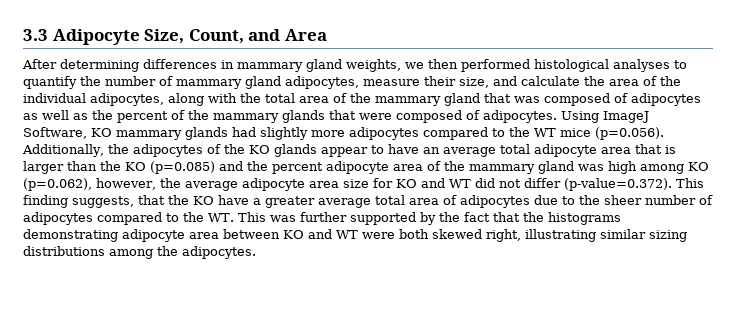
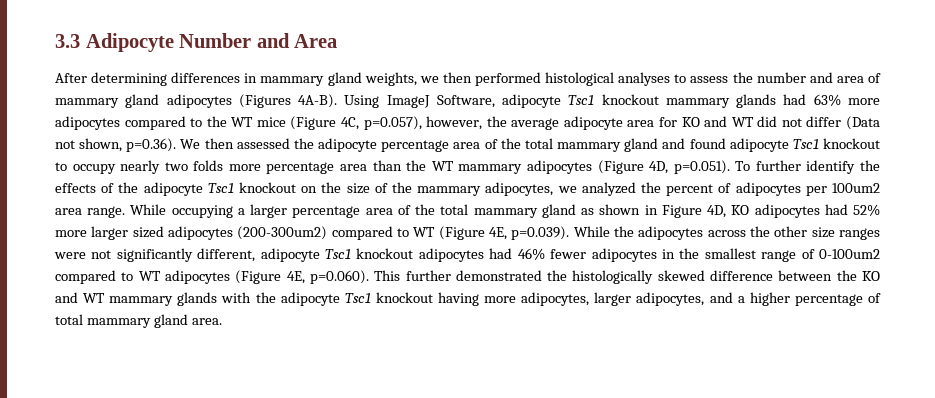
- 3.3 Adipocyte Size, Count, and Area
+ 3.3 Adipocyte Number and Area
- After determining differences in mammary gland weights, we then performed histological analyses to quantify the number of mammary gland adipocytes, measure their size, and calculate the area of the individual adipocytes, along with the total area of the mammary gland that was composed of adipocytes as well as the percent of the mammary glands that were composed of adipocytes. Using ImageJ Software, KO mammary glands had slightly more adipocytes compared to the WT mice (p=0.056). Additionally, the adipocytes of the KO glands appear to have an average total adipocyte area that is larger than the KO (p=0.085) and the percent adipocyte area of the mammary gland was high among KO (p=0.062), however, the average adipocyte area size for KO and WT did not differ (p-value=0.372). This finding suggests, that the KO have a greater average total area of adipocytes due to the sheer number of adipocytes compared to the WT. This was further supported by the fact that the histograms demonstrating adipocyte area between KO and WT were both skewed right, illustrating similar sizing distributions among the adipocytes.
+ After determining differences in mammary gland weights, we then performed histological analyses to assess the number and area of mammary gland adipocytes (Figures 4A-B). Using ImageJ Software, adipocyte Tsc1 knockout mammary glands had 63% more adipocytes compared to the WT mice (Figure 4C, p=0.057), however, the average adipocyte area for KO and WT did not differ (Data not shown, p=0.36). We then assessed the adipocyte percentage area of the total mammary gland and found adipocyte Tsc1 knockout to occupy nearly two folds more percentage area than the WT mammary adipocytes (Figure 4D, p=0.051). To further identify the effects of the adipocyte Tsc1 knockout on the size of the mammary adipocytes, we analyzed the percent of adipocytes per 100um2 area range. While occupying a larger percentage area of the total mammary gland as shown in Figure 4D, KO adipocytes had 52% more larger sized adipocytes (200-300um2) compared to WT (Figure 4E, p=0.039). While the adipocytes across the other size ranges were not significantly different, adipocyte Tsc1 knockout adipocytes had 46% fewer adipocytes in the smallest range of 0-100um2 compared to WT adipocytes (Figure 4E, p=0.060). This further demonstrated the histologically skewed difference between the KO and WT mammary glands with the adipocyte Tsc1 knockout having more adipocytes, larger adipocytes, and a higher percentage of total mammary gland area.

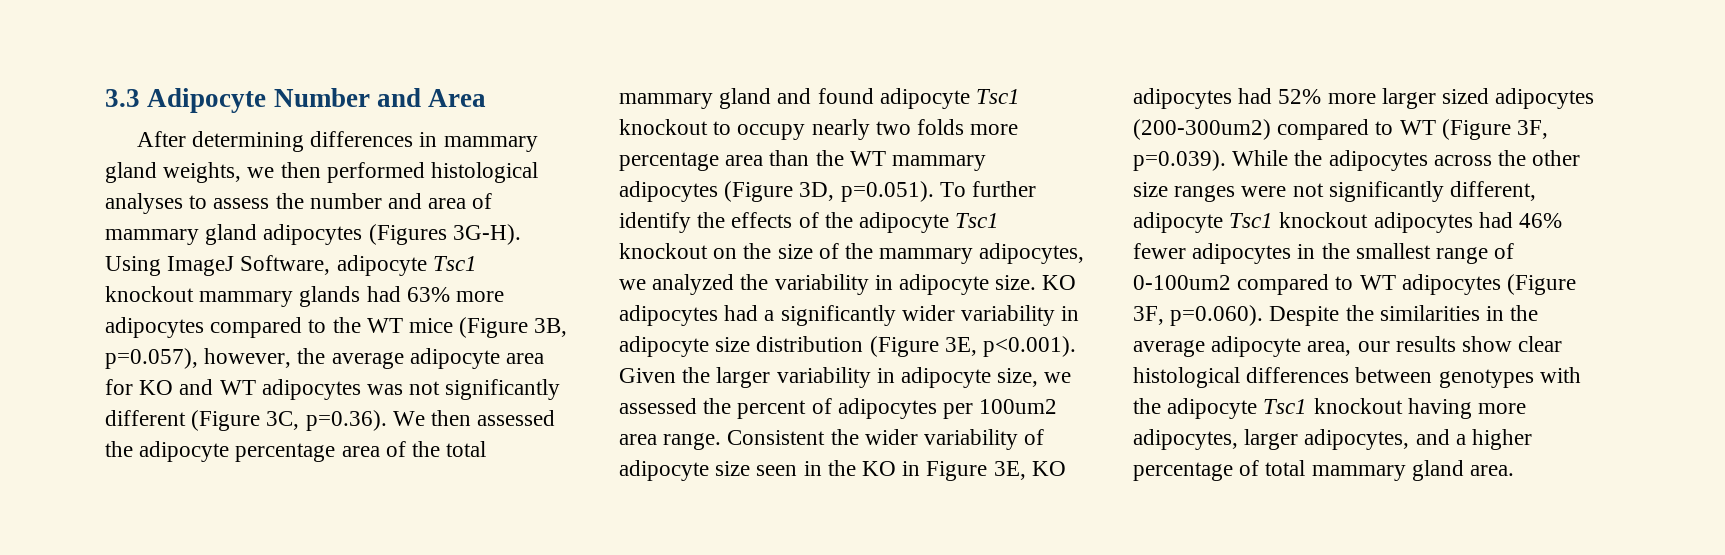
- After determining differences in mammary gland weights, we then performed histological analyses to assess the number and area of mammary gland adipocytes (Figures 4A-B).
+ After determining differences in mammary gland weights, we then performed histological analyses to assess the number and area of mammary gland adipocytes (Figures 3G-H).
- Using ImageJ Software, adipocyte Tsc1 knockout mammary glands had 63% more adipocytes compared to the WT mice (Figure 4C, p=0.057), however, the average adipocyte area for KO and WT did not differ (Data not shown, p=0.36). We then assessed the adipocyte percentage area of the total mammary gland and found adipocyte Tsc1 knockout to occupy nearly two folds more percentage area than the WT mammary adipocytes (Figure 4D, p=0.051). To further identify the effects of the adipocyte Tsc1 knockout on the size of the mammary adipocytes, we analyzed the percent of adipocytes per 100um2 area range.
+ Using ImageJ Software, adipocyte Tsc1 knockout mammary glands had 63% more adipocytes compared to the WT mice (Figure 3B, p=0.057), however, the average adipocyte area for KO and WT adipocytes was not significantly different (Figure 3C, p=0.36). We then assessed the adipocyte percentage area of the total mammary gland and found adipocyte Tsc1 knockout to occupy nearly two folds more percentage area than the WT mammary adipocytes (Figure 3D, p=0.051). To further identify the effects of the adipocyte Tsc1 knockout on the size of the mammary adipocytes, we analyzed the variability in adipocyte size. KO adipocytes had a significantly wider variability in adipocyte size distribution (Figure 3E, p<0.001). Given the larger variability in adipocyte size, we assessed the percent of adipocytes per 100um2 area range.
- While occupying a larger percentage area of the total mammary gland as shown in Figure 4D, KO adipocytes had 52% more larger sized adipocytes (200-300um2) compared to WT (Figure 4E, p=0.039). While the adipocytes across the other size ranges were not significantly different, adipocyte Tsc1 knockout adipocytes had 46% fewer adipocytes in the smallest range of 0-100um2 compared to WT adipocytes (Figure 4E, p=0.060). This further demonstrated the histologically skewed difference between the KO and WT mammary glands with the adipocyte Tsc1 knockout having more adipocytes, larger adipocytes, and a higher percentage of total mammary gland area.
+ Consistent the wider variability of adipocyte size seen in the KO in Figure 3E, KO adipocytes had 52% more larger sized adipocytes (200-300um2) compared to WT (Figure 3F, p=0.039). While the adipocytes across the other size ranges were not significantly different, adipocyte Tsc1 knockout adipocytes had 46% fewer adipocytes in the smallest range of 0-100um2 compared to WT adipocytes (Figure 3F, p=0.060). Despite the similarities in the average adipocyte area, our results show clear histological differences between genotypes with the adipocyte Tsc1 knockout having more adipocytes, larger adipocytes, and a higher percentage of total mammary gland area.

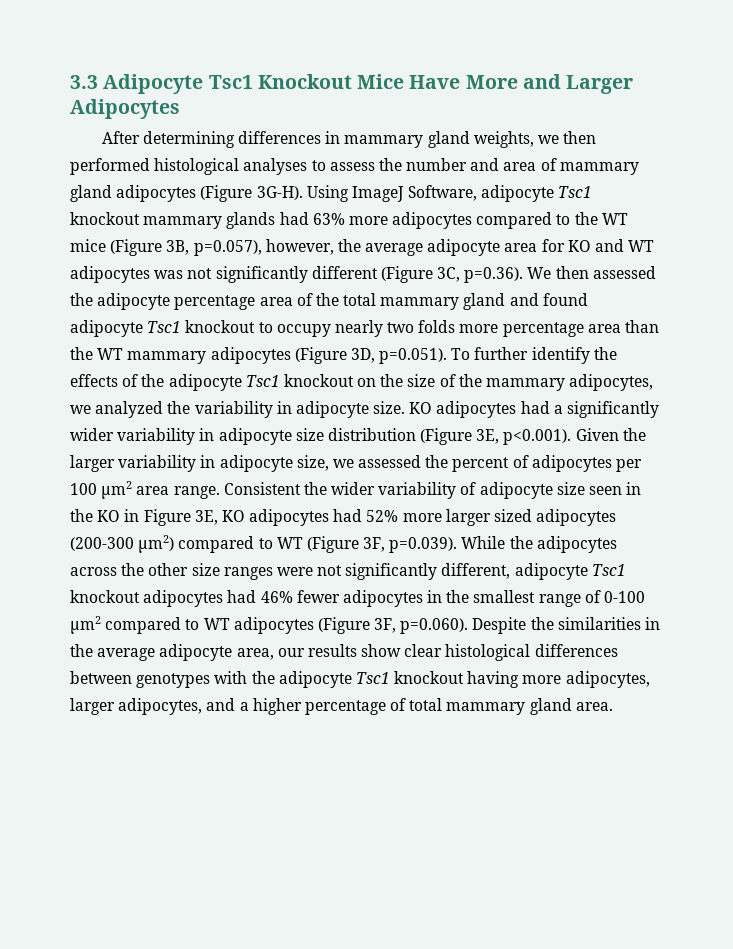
- 3.3 Adipocyte Number and Area
+ 3.3 Adipocyte Tsc1 Knockout Mice Have More and Larger Adipocytes
- After determining differences in mammary gland weights, we then performed histological analyses to assess the number and area of mammary gland adipocytes (Figures 3G-H).
+ After determining differences in mammary gland weights, we then performed histological analyses to assess the number and area of mammary gland adipocytes (Figure 3G-H).
- KO adipocytes had a significantly wider variability in adipocyte size distribution (Figure 3E, p<0.001). Given the larger variability in adipocyte size, we assessed the percent of adipocytes per 100um2 area range.
+ KO adipocytes had a significantly wider variability in adipocyte size distribution (Figure 3E, p<0.001). Given the larger variability in adipocyte size, we assessed the percent of adipocytes per 100 µm2 area range.
- Consistent the wider variability of adipocyte size seen in the KO in Figure 3E, KO adipocytes had 52% more larger sized adipocytes (200-300um2) compared to WT (Figure 3F, p=0.039). While the adipocytes across the other size ranges were not significantly different, adipocyte Tsc1 knockout adipocytes had 46% fewer adipocytes in the smallest range of 0-100um2 compared to WT adipocytes (Figure 3F, p=0.060). Despite the similarities in the average adipocyte area, our results show clear histological differences between genotypes with the adipocyte Tsc1 knockout having more adipocytes, larger adipocytes, and a higher percentage of total mammary gland area.
+ Consistent the wider variability of adipocyte size seen in the KO in Figure 3E, KO adipocytes had 52% more larger sized adipocytes (200-300 µm2) compared to WT (Figure 3F, p=0.039). While the adipocytes across the other size ranges were not significantly different, adipocyte Tsc1 knockout adipocytes had 46% fewer adipocytes in the smallest range of 0-100 µm2 compared to WT adipocytes (Figure 3F, p=0.060). Despite the similarities in the average adipocyte area, our results show clear histological differences between genotypes with the adipocyte Tsc1 knockout having more adipocytes, larger adipocytes, and a higher percentage of total mammary gland area.

